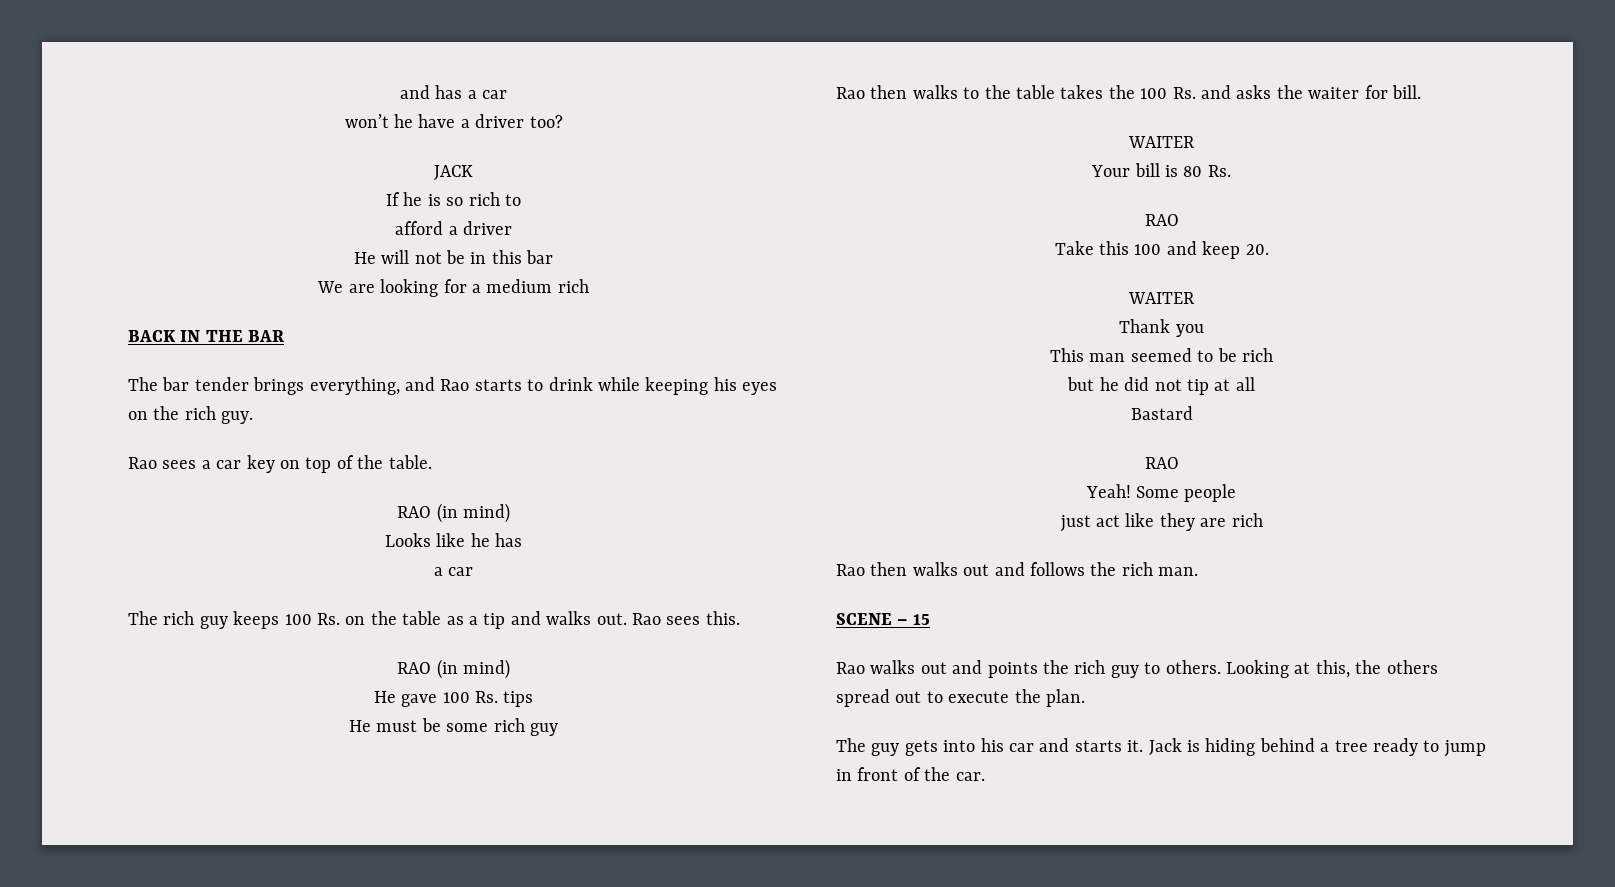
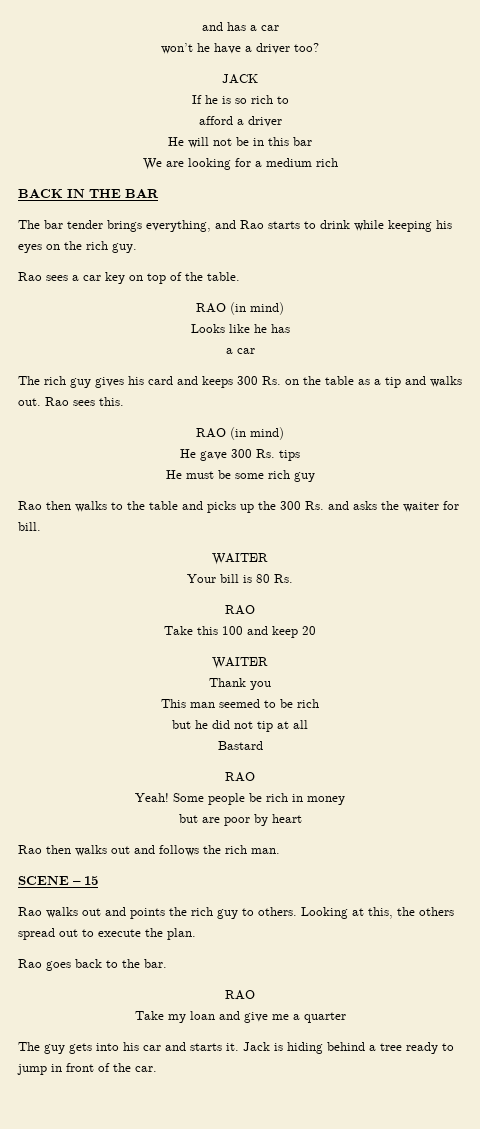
- The rich guy keeps 100 Rs. on the table as a tip and walks out.
+ The rich guy gives his card and keeps 300 Rs. on the table as a tip and walks out.
- He gave 100 Rs. tips
+ He gave 300 Rs. tips
- Rao then walks to the table takes the 100 Rs. and asks the waiter for bill.
+ Rao then walks to the table and picks up the 300 Rs. and asks the waiter for bill.
- Take this 100 and keep 20.
+ Take this 100 and keep 20
- Some people
- just act like they are rich
+ Some people be rich in money
+ but are poor by heart
+ Rao goes back to the bar.
+ RAO
+ Take my loan and give me a quarter

